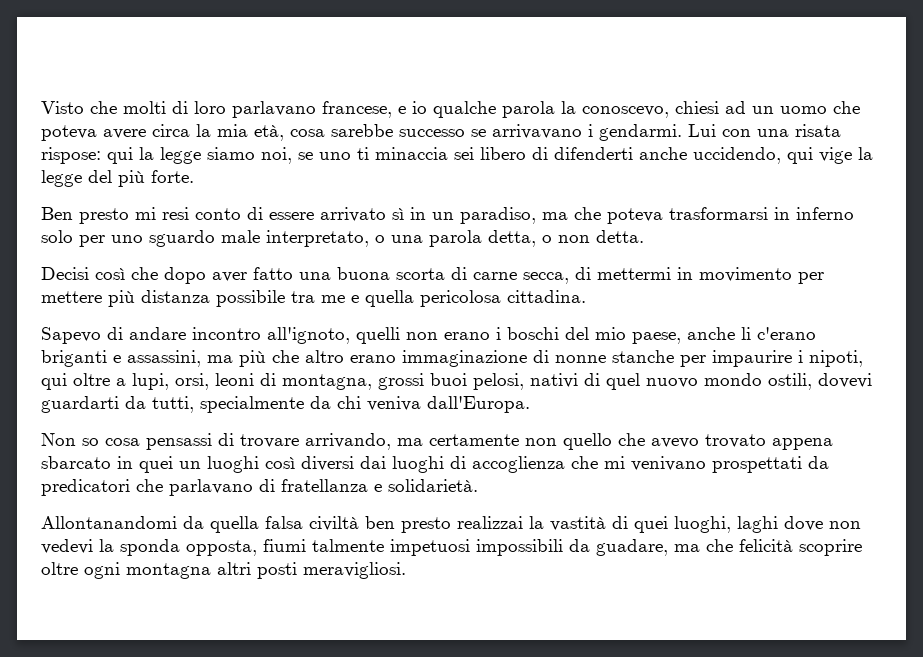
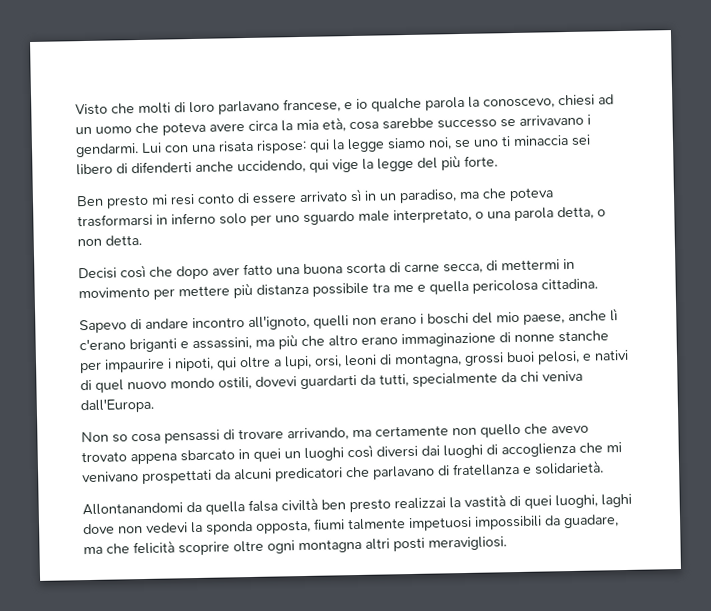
- Sapevo di andare incontro all'ignoto, quelli non erano i boschi del mio paese, anche li c'erano briganti e assassini, ma più che altro erano immaginazione di nonne stanche per impaurire i nipoti, qui oltre a lupi, orsi, leoni di montagna, grossi buoi pelosi, nativi di quel nuovo mondo ostili, dovevi guardarti da tutti, specialmente da chi veniva dall'Europa.
+ Sapevo di andare incontro all'ignoto, quelli non erano i boschi del mio paese, anche lì c'erano briganti e assassini, ma più che altro erano immaginazione di nonne stanche per impaurire i nipoti, qui oltre a lupi, orsi, leoni di montagna, grossi buoi pelosi, e nativi di quel nuovo mondo ostili, dovevi guardarti da tutti, specialmente da chi veniva dall'Europa.
- Non so cosa pensassi di trovare arrivando, ma certamente non quello che avevo trovato appena sbarcato in quei un luoghi così diversi dai luoghi di accoglienza che mi venivano prospettati da predicatori che parlavano di fratellanza e solidarietà.
+ Non so cosa pensassi di trovare arrivando, ma certamente non quello che avevo trovato appena sbarcato in quei un luoghi così diversi dai luoghi di accoglienza che mi venivano prospettati da alcuni predicatori che parlavano di fratellanza e solidarietà.

